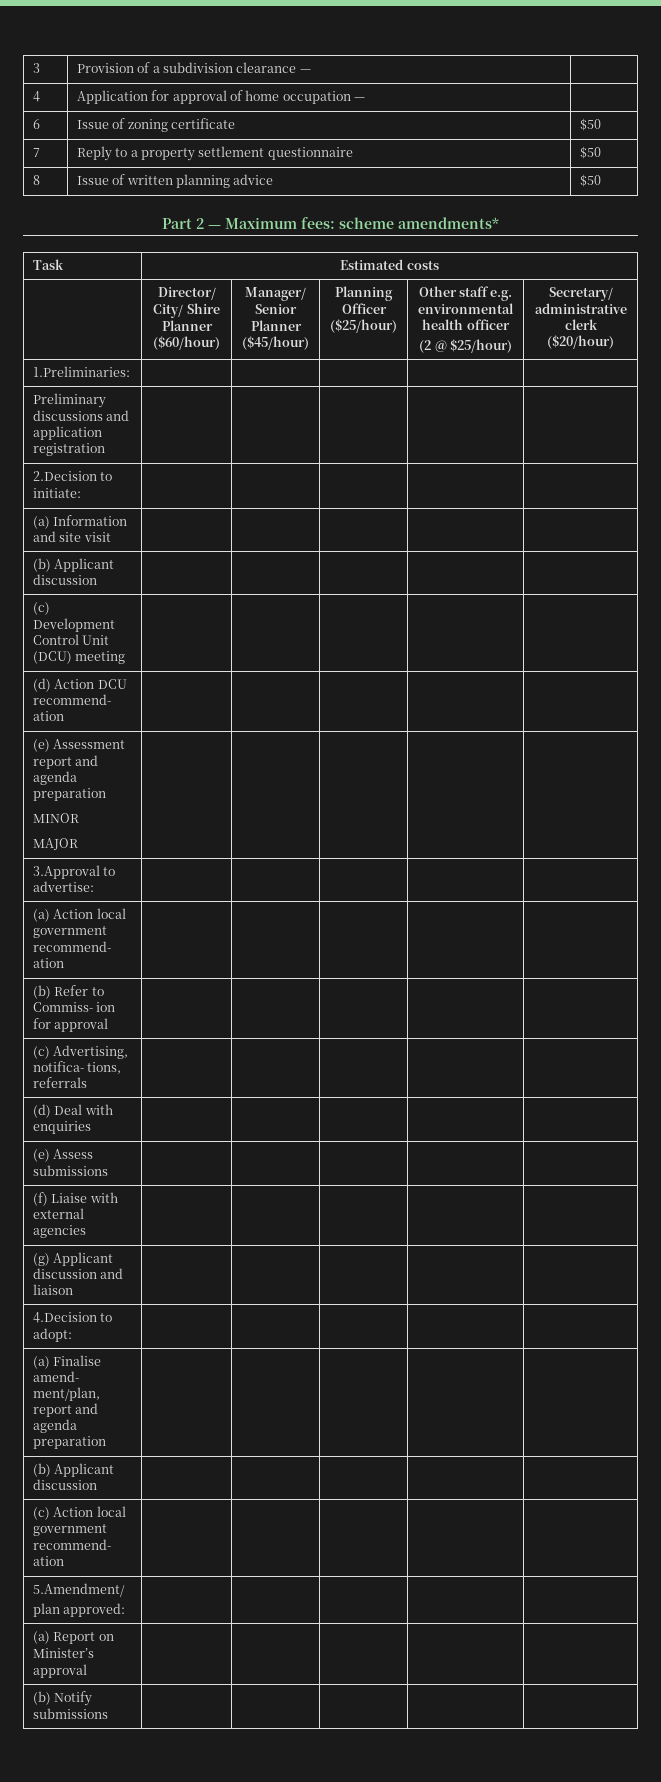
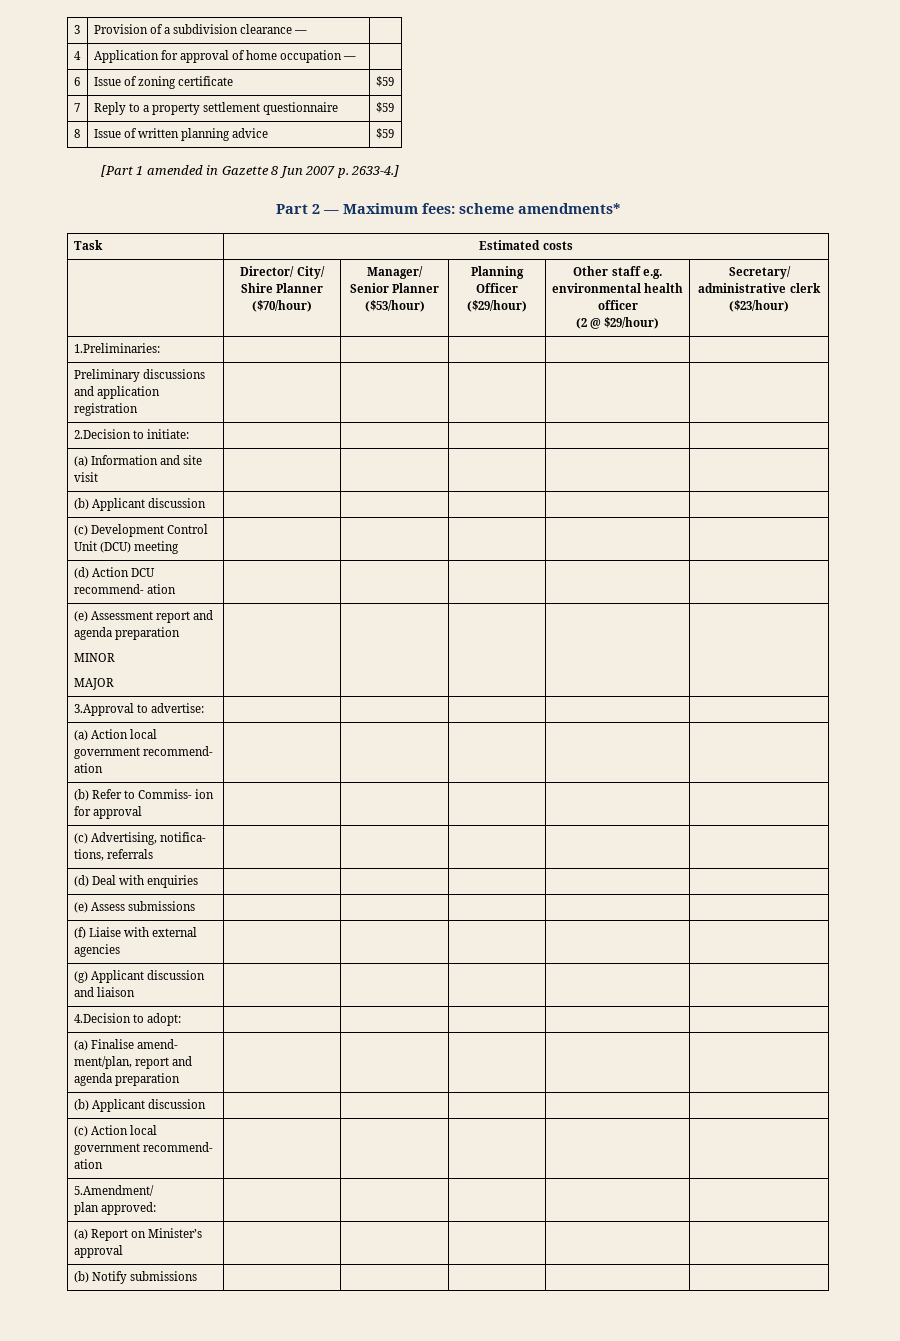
- 6 | Issue of zoning certificate | $50
+ 6 | Issue of zoning certificate | $59
- 7 | Reply to a property settlement questionnaire | $50
+ 7 | Reply to a property settlement questionnaire | $59
- 8 | Issue of written planning advice | $50
+ 8 | Issue of written planning advice | $59
+ [Part 1 amended in Gazette 8 Jun 2007 p. 2633-4.]
- | Director/ City/ Shire Planner ($60/hour) | Manager/ Senior Planner ($45/hour) | Planning Officer ($25/hour) | Other staff e.g. environmental health officer
- (2 @ $25/hour) | Secretary/ administrative clerk ($20/hour)
+ | Director/ City/ Shire Planner ($70/hour) | Manager/ Senior Planner ($53/hour) | Planning Officer ($29/hour) | Other staff e.g. environmental health officer
+ (2 @ $29/hour) | Secretary/ administrative clerk ($23/hour)

